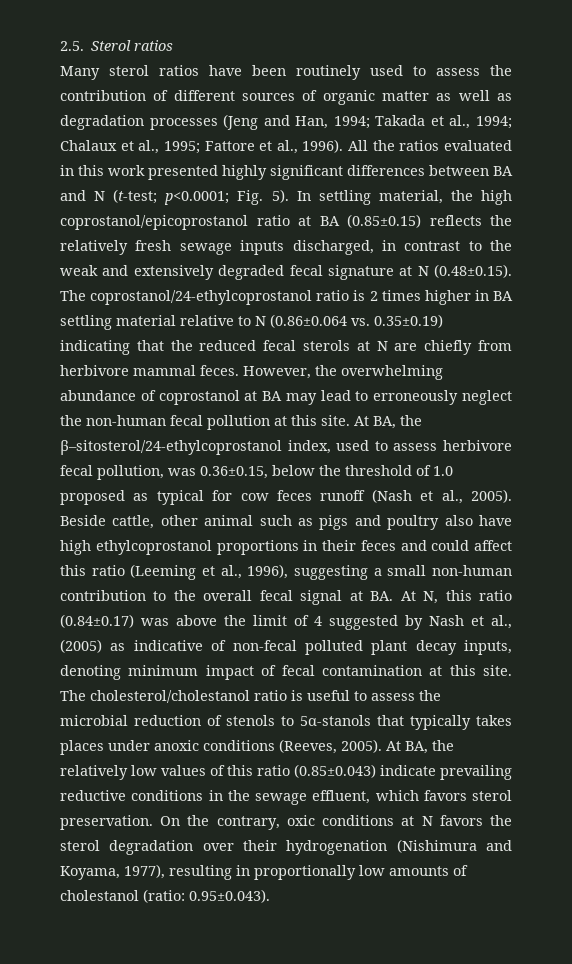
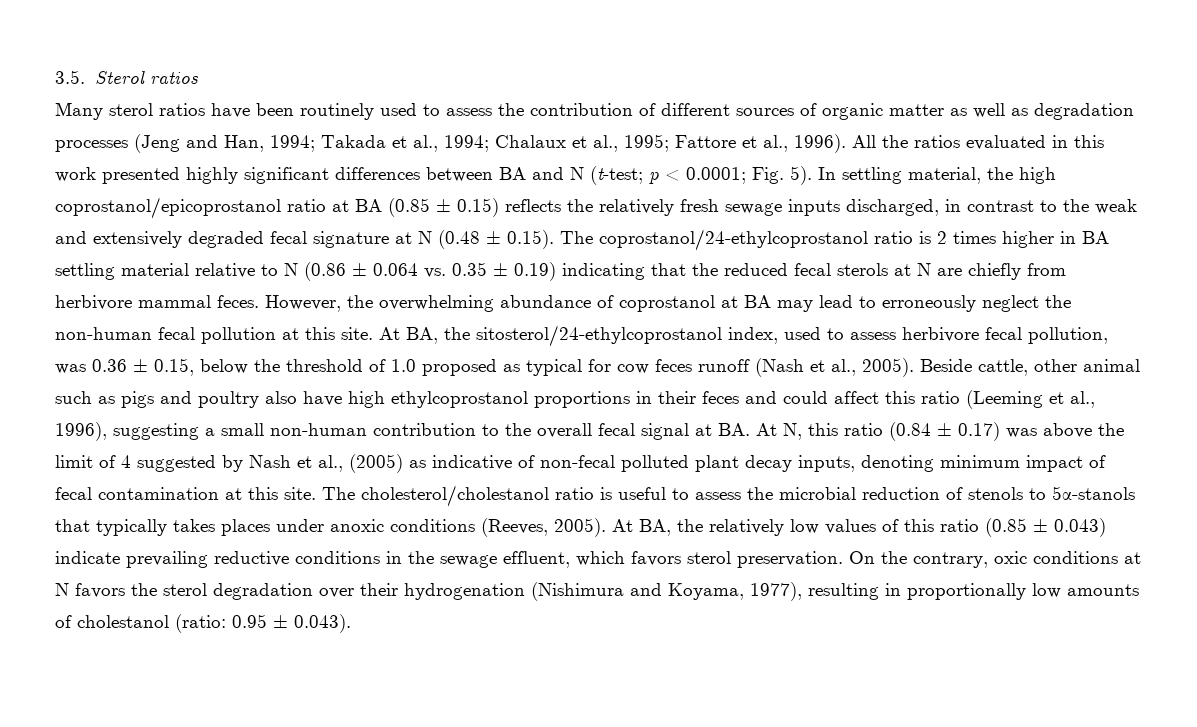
- 2.5. Sterol ratios
+ 3.5. Sterol ratios
- All the ratios evaluated in this work presented highly significant differences between BA and N (t-test; p<0.0001; Fig. 5).
+ All the ratios evaluated in this work presented highly significant differences between BA and N (t-test; p < 0.0001; Fig. 5).
- In settling material, the high coprostanol/epicoprostanol ratio at BA (0.85±0.15) reflects the relatively fresh sewage inputs discharged, in contrast to the weak and extensively degraded fecal signature at N (0.48±0.15). The coprostanol/24-ethylcoprostanol ratio is 2 times higher in BA settling material relative to N (0.86±0.064 vs. 0.35±0.19) indicating that the reduced fecal sterols at N are chiefly from herbivore mammal feces.
+ In settling material, the high coprostanol/epicoprostanol ratio at BA (0.85 ± 0.15) reflects the relatively fresh sewage inputs discharged, in contrast to the weak and extensively degraded fecal signature at N (0.48 ± 0.15). The coprostanol/24-ethylcoprostanol ratio is 2 times higher in BA settling material relative to N (0.86 ± 0.064 vs. 0.35 ± 0.19) indicating that the reduced fecal sterols at N are chiefly from herbivore mammal feces.
- At BA, the β–sitosterol/24-ethylcoprostanol index, used to assess herbivore fecal pollution, was 0.36±0.15, below the threshold of 1.0 proposed as typical for cow feces runoff (Nash et al., 2005).
+ At BA, the sitosterol/24-ethylcoprostanol index, used to assess herbivore fecal pollution, was 0.36 ± 0.15, below the threshold of 1.0 proposed as typical for cow feces runoff (Nash et al., 2005).
- Beside cattle, other animal such as pigs and poultry also have high ethylcoprostanol proportions in their feces and could affect this ratio (Leeming et al., 1996), suggesting a small non-human contribution to the overall fecal signal at BA. At N, this ratio (0.84±0.17) was above the limit of 4 suggested by Nash et al., (2005) as indicative of non-fecal polluted plant decay inputs, denoting minimum impact of fecal contamination at this site.
+ Beside cattle, other animal such as pigs and poultry also have high ethylcoprostanol proportions in their feces and could affect this ratio (Leeming et al., 1996), suggesting a small non-human contribution to the overall fecal signal at BA. At N, this ratio (0.84 ± 0.17) was above the limit of 4 suggested by Nash et al., (2005) as indicative of non-fecal polluted plant decay inputs, denoting minimum impact of fecal contamination at this site.
- At BA, the relatively low values of this ratio (0.85±0.043) indicate prevailing reductive conditions in the sewage effluent, which favors sterol preservation.
+ At BA, the relatively low values of this ratio (0.85 ± 0.043) indicate prevailing reductive conditions in the sewage effluent, which favors sterol preservation.
- On the contrary, oxic conditions at N favors the sterol degradation over their hydrogenation (Nishimura and Koyama, 1977), resulting in proportionally low amounts of cholestanol (ratio: 0.95±0.043).
+ On the contrary, oxic conditions at N favors the sterol degradation over their hydrogenation (Nishimura and Koyama, 1977), resulting in proportionally low amounts of cholestanol (ratio: 0.95 ± 0.043).

